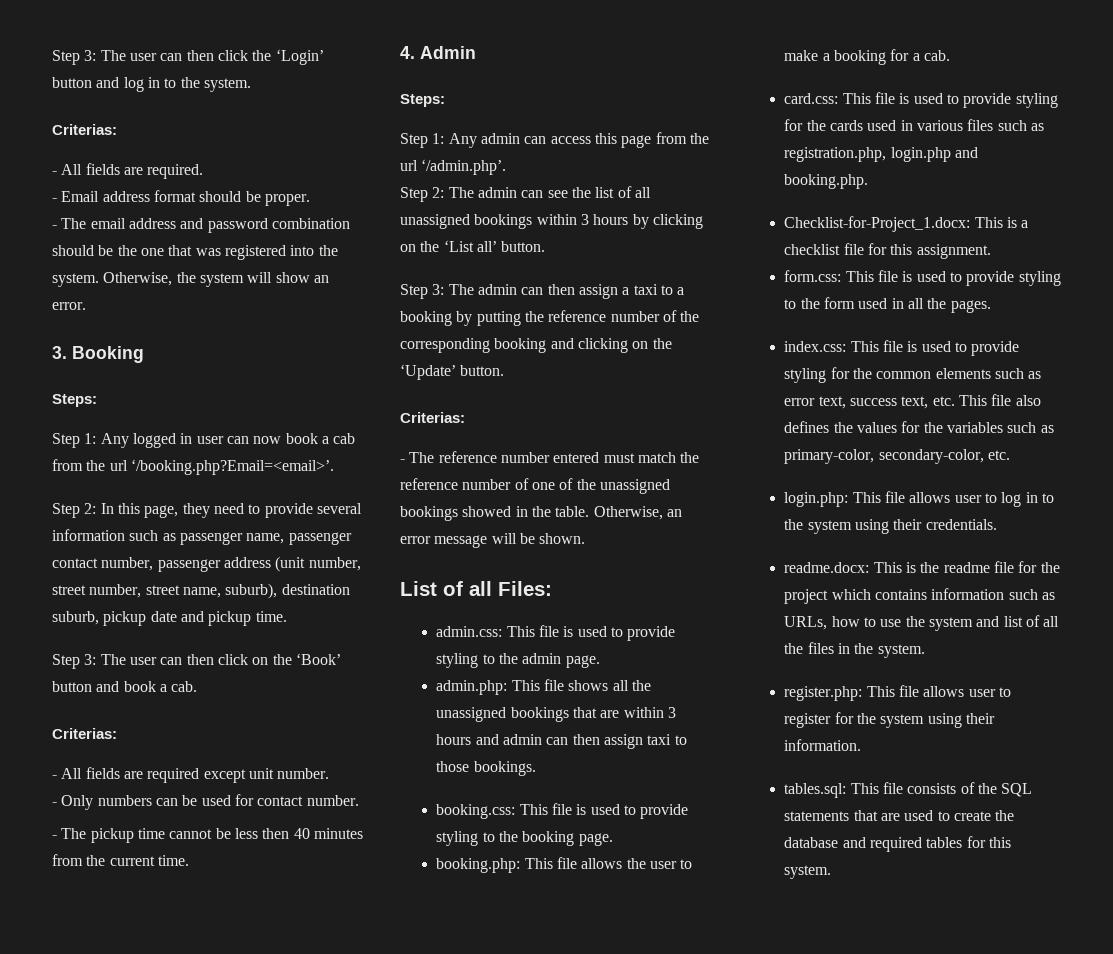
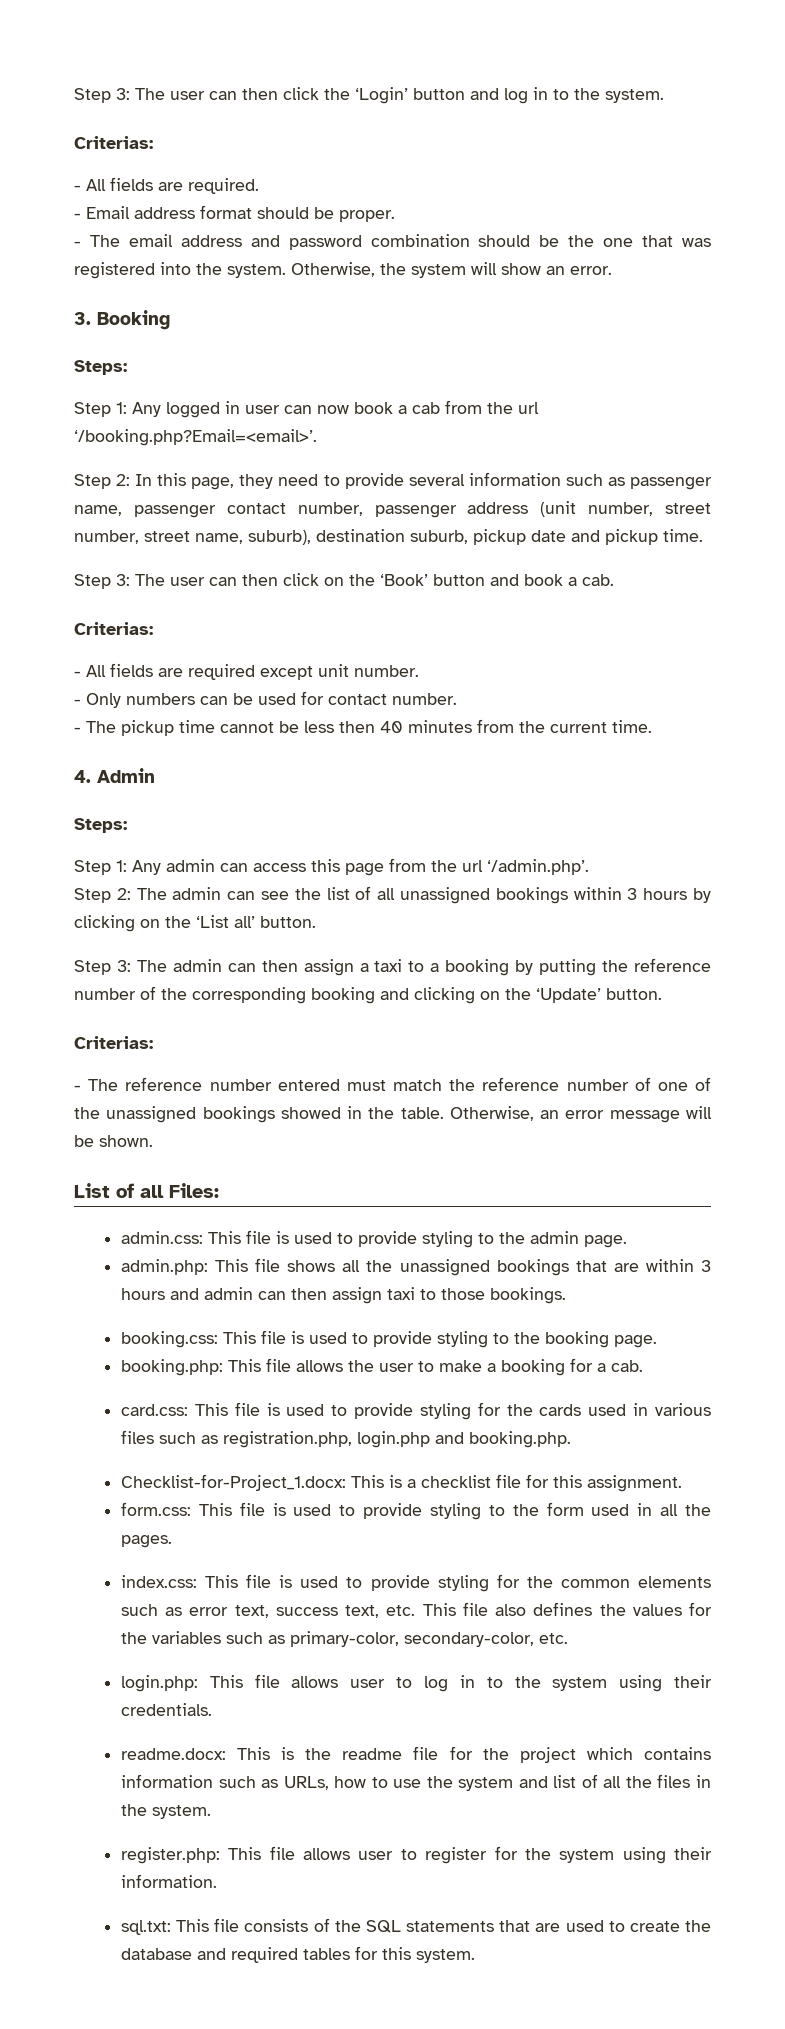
- tables.sql: This file consists of the SQL statements that are used to create the database and required tables for this system.
+ sql.txt: This file consists of the SQL statements that are used to create the database and required tables for this system.

